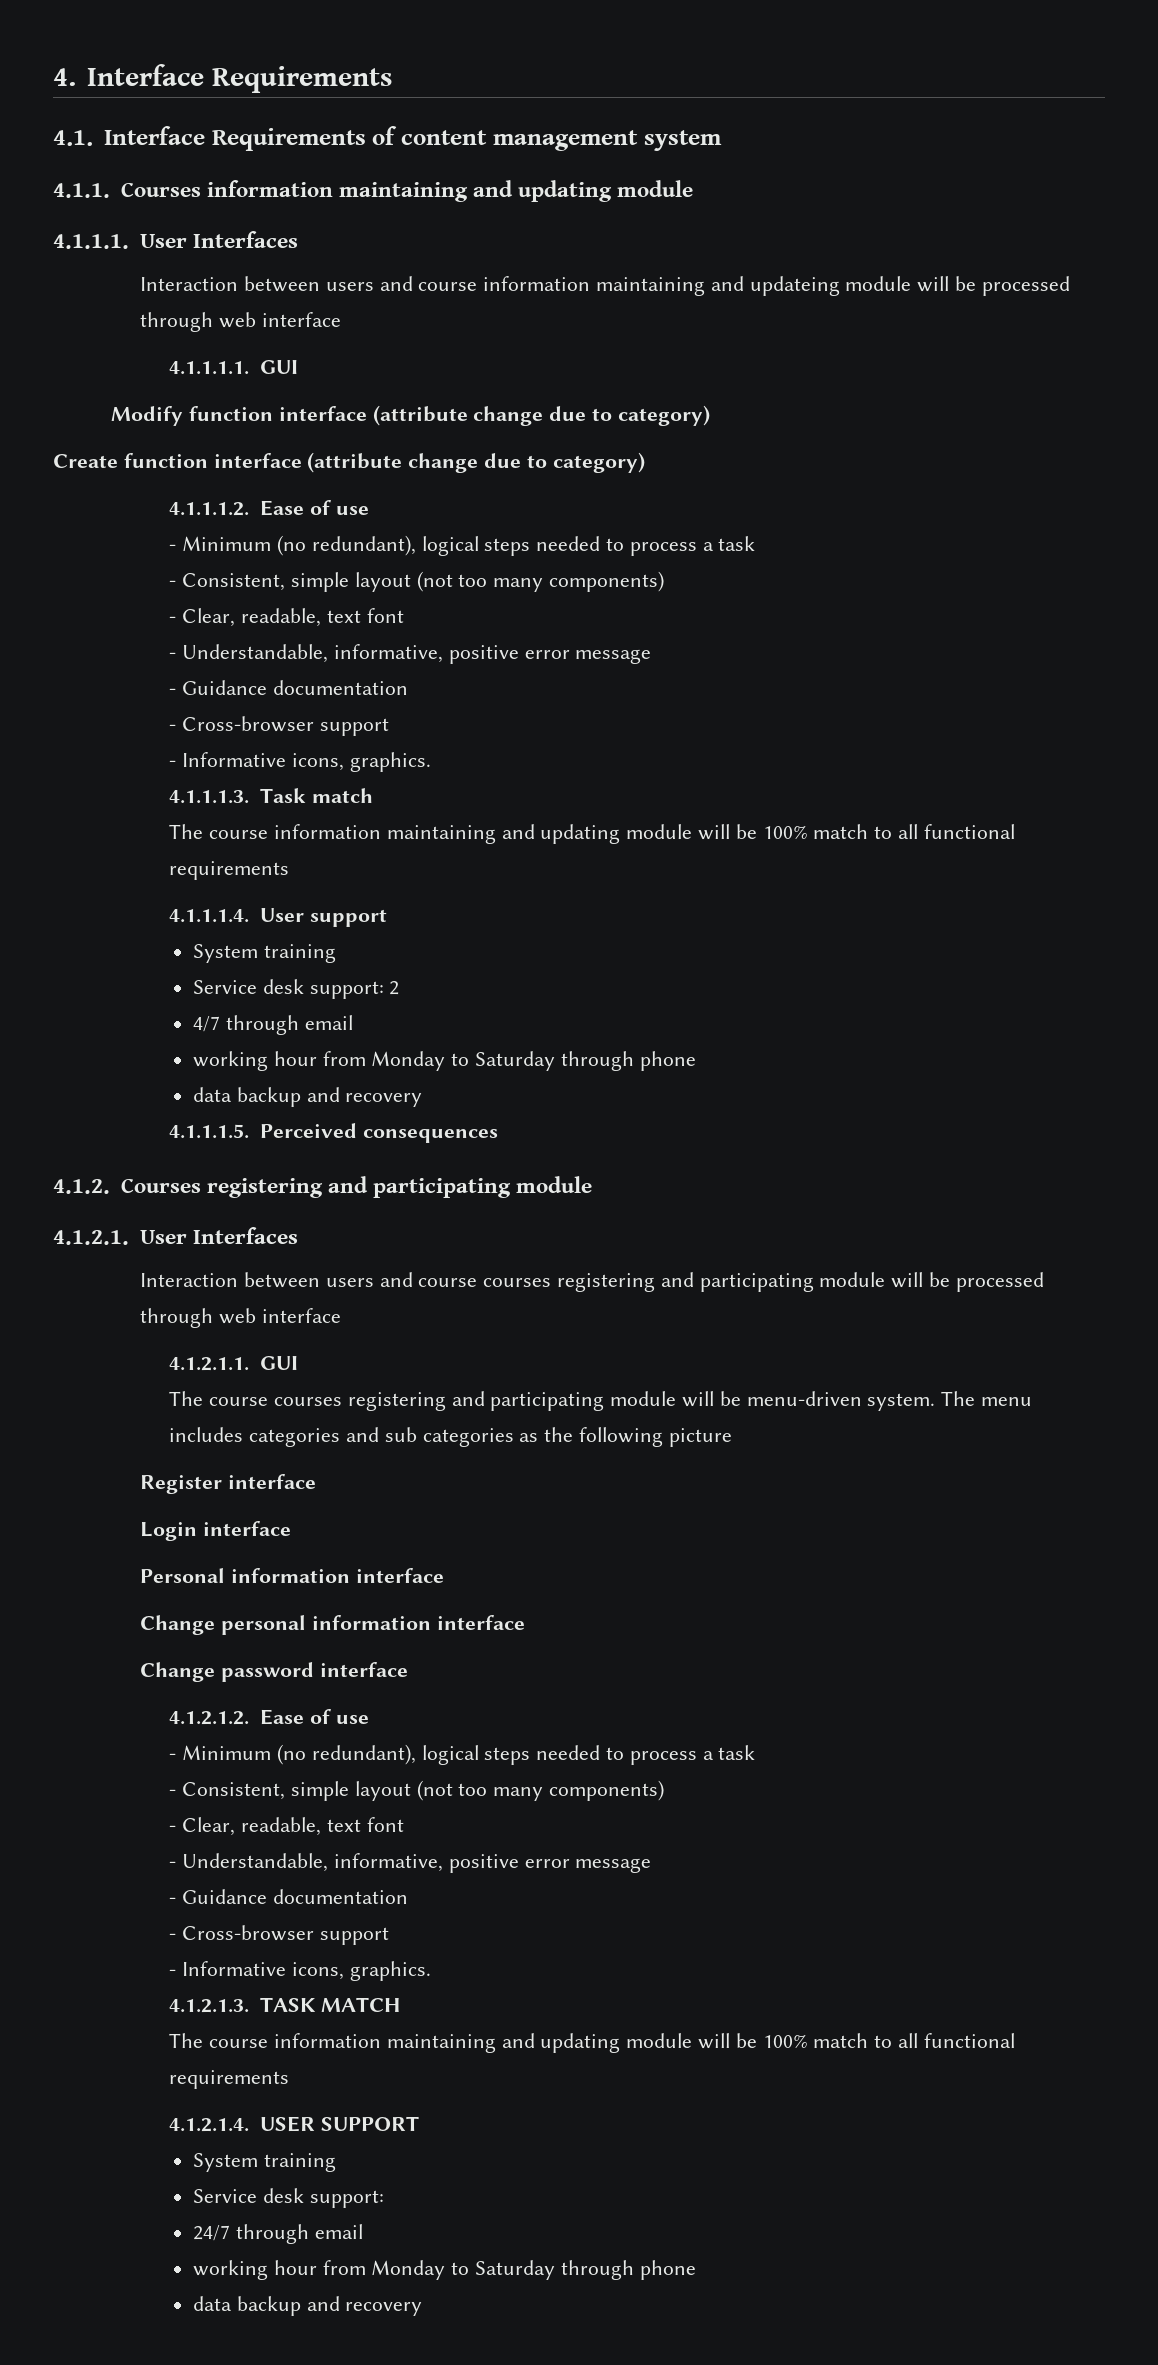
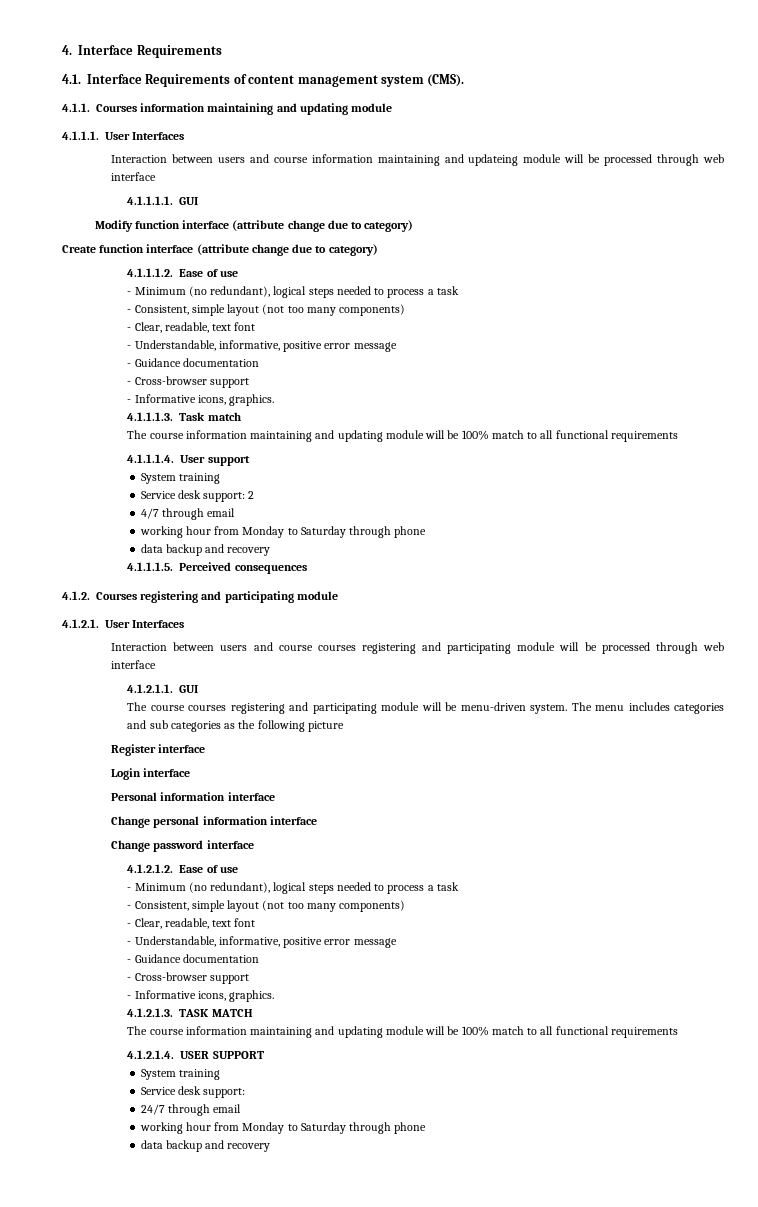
- 4.1. Interface Requirements of content management system
+ 4.1. Interface Requirements of content management system (CMS).

